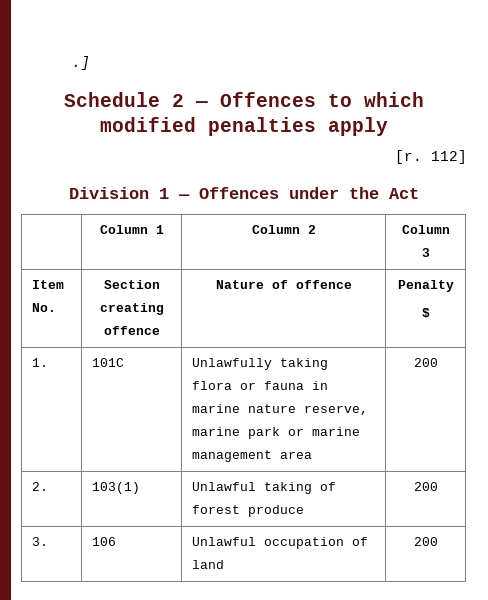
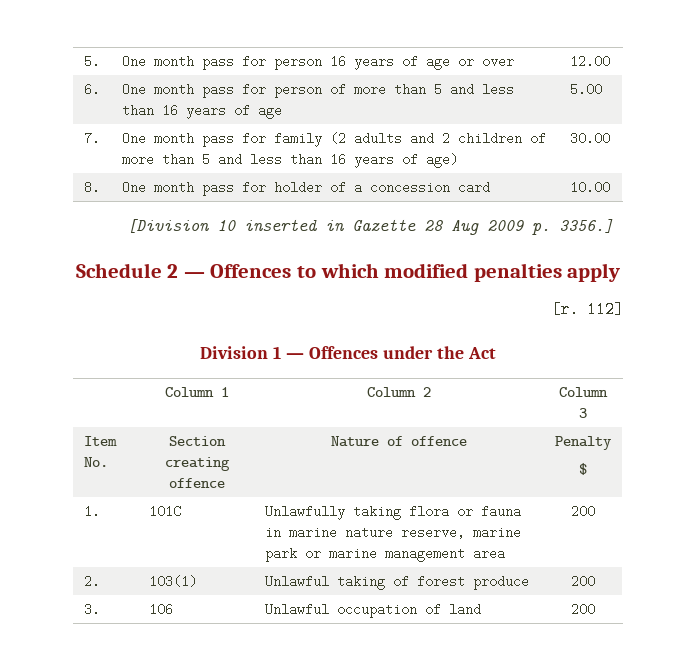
- .]
+ 5. | One month pass for person 16 years of age or over | 12.00
+ 6. | One month pass for person of more than 5 and less than 16 years of age | 5.00
+ 7. | One month pass for family (2 adults and 2 children of more than 5 and less than 16 years of age) | 30.00
+ 8. | One month pass for holder of a concession card | 10.00
+ [Division 10 inserted in Gazette 28 Aug 2009 p. 3356.]

